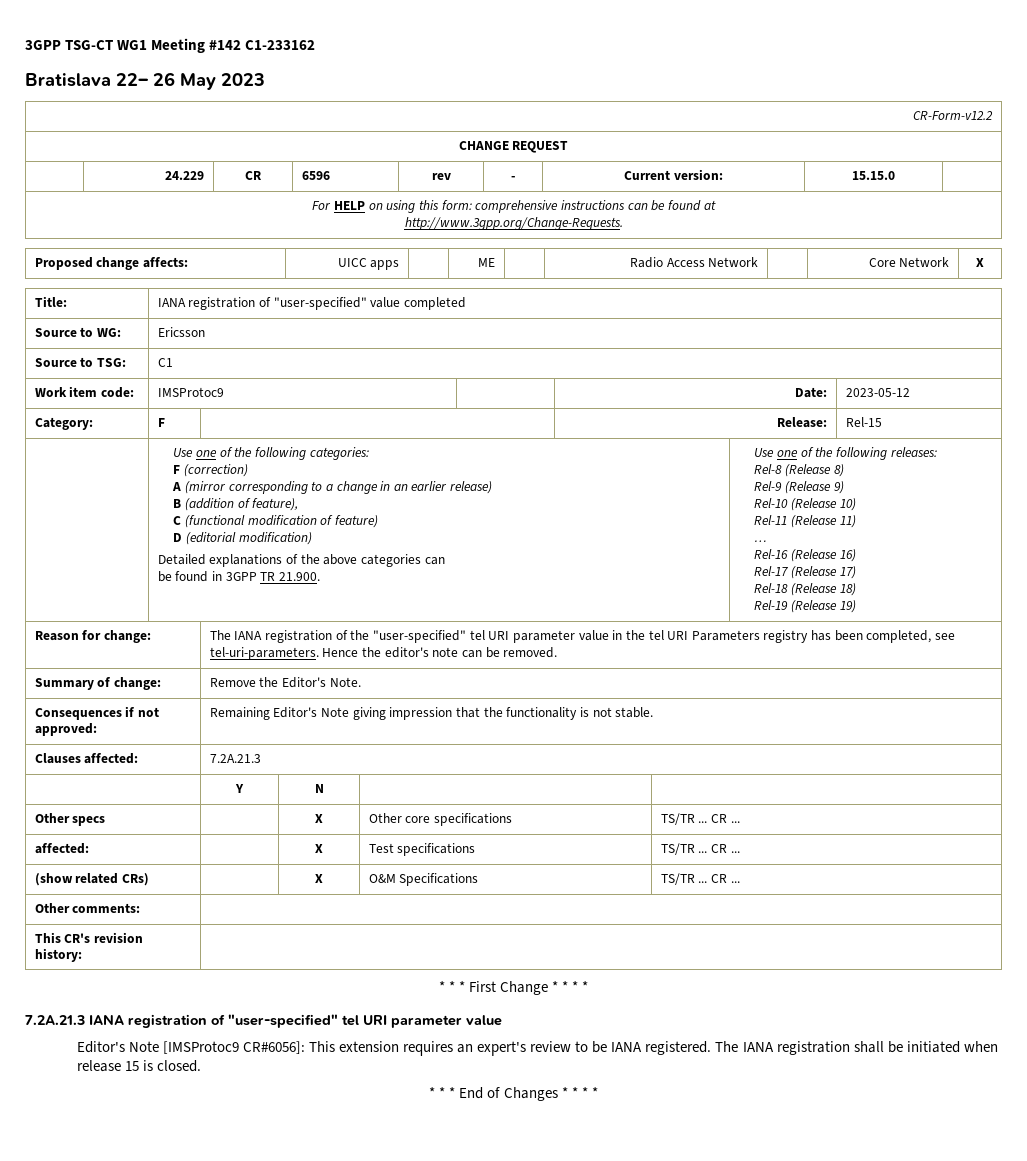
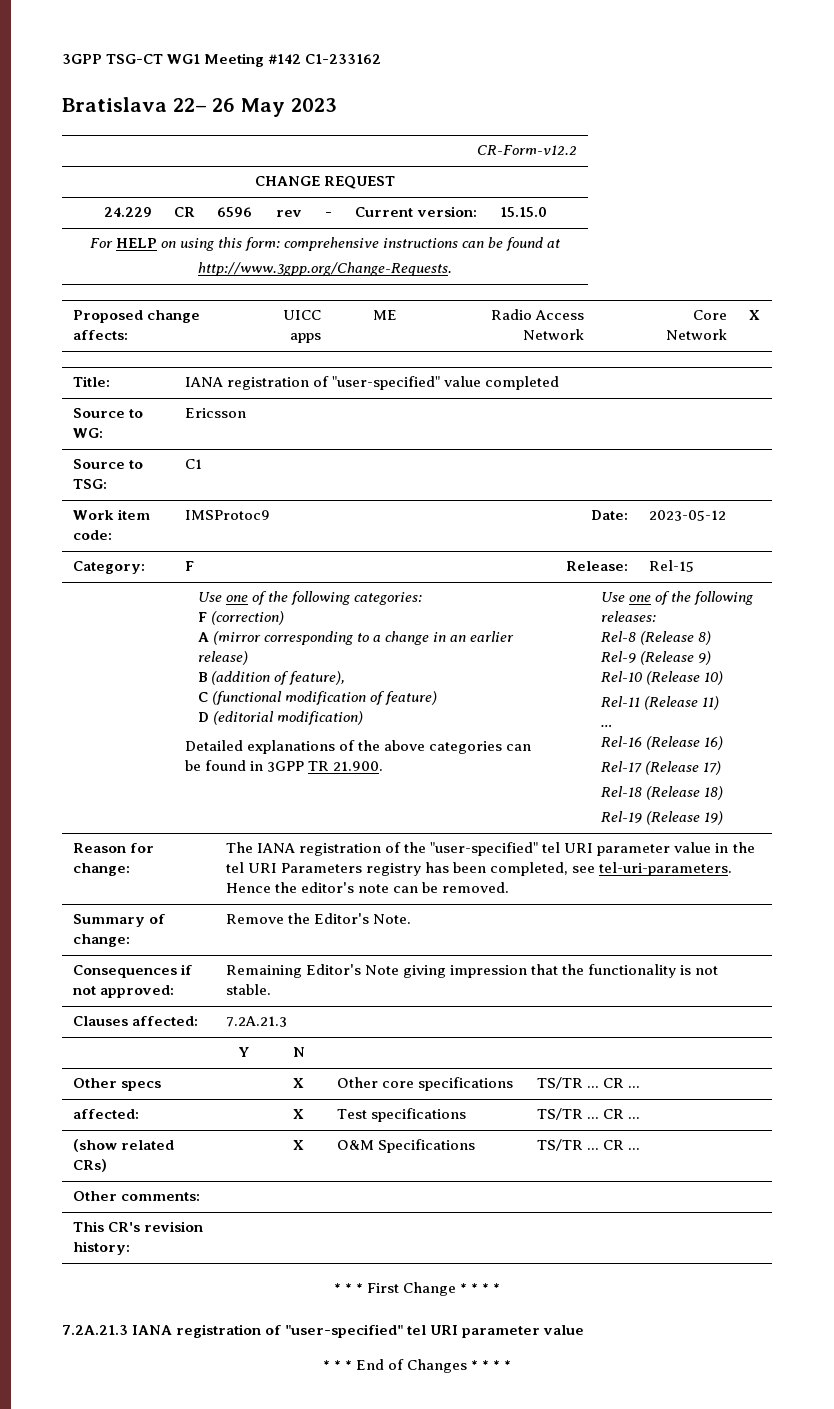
- Editor's Note [IMSProtoc9 CR#6056]: This extension requires an expert's review to be IANA registered. The IANA registration shall be initiated when release 15 is closed.

